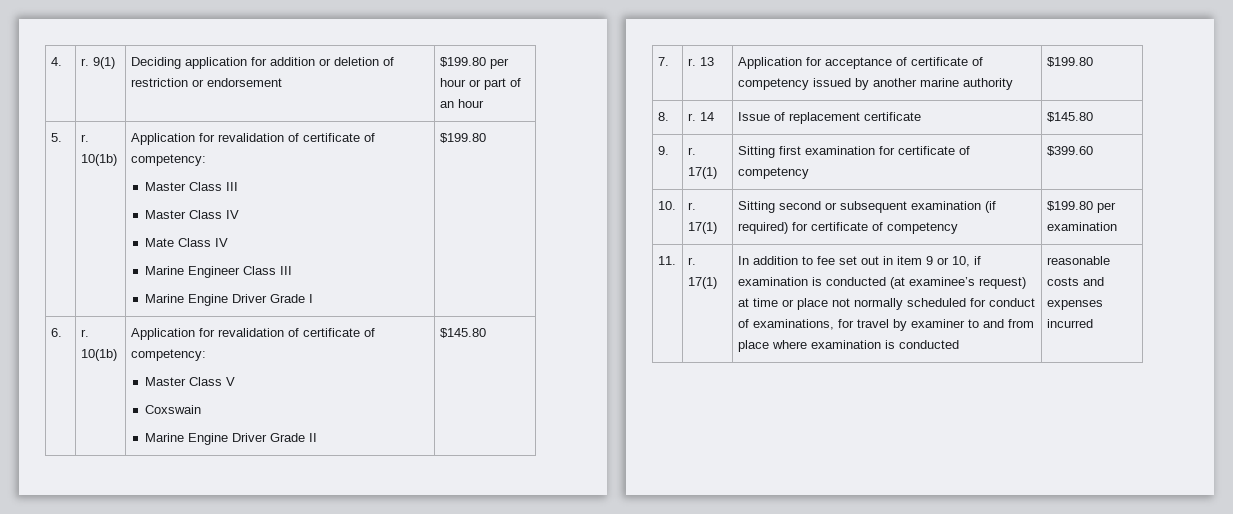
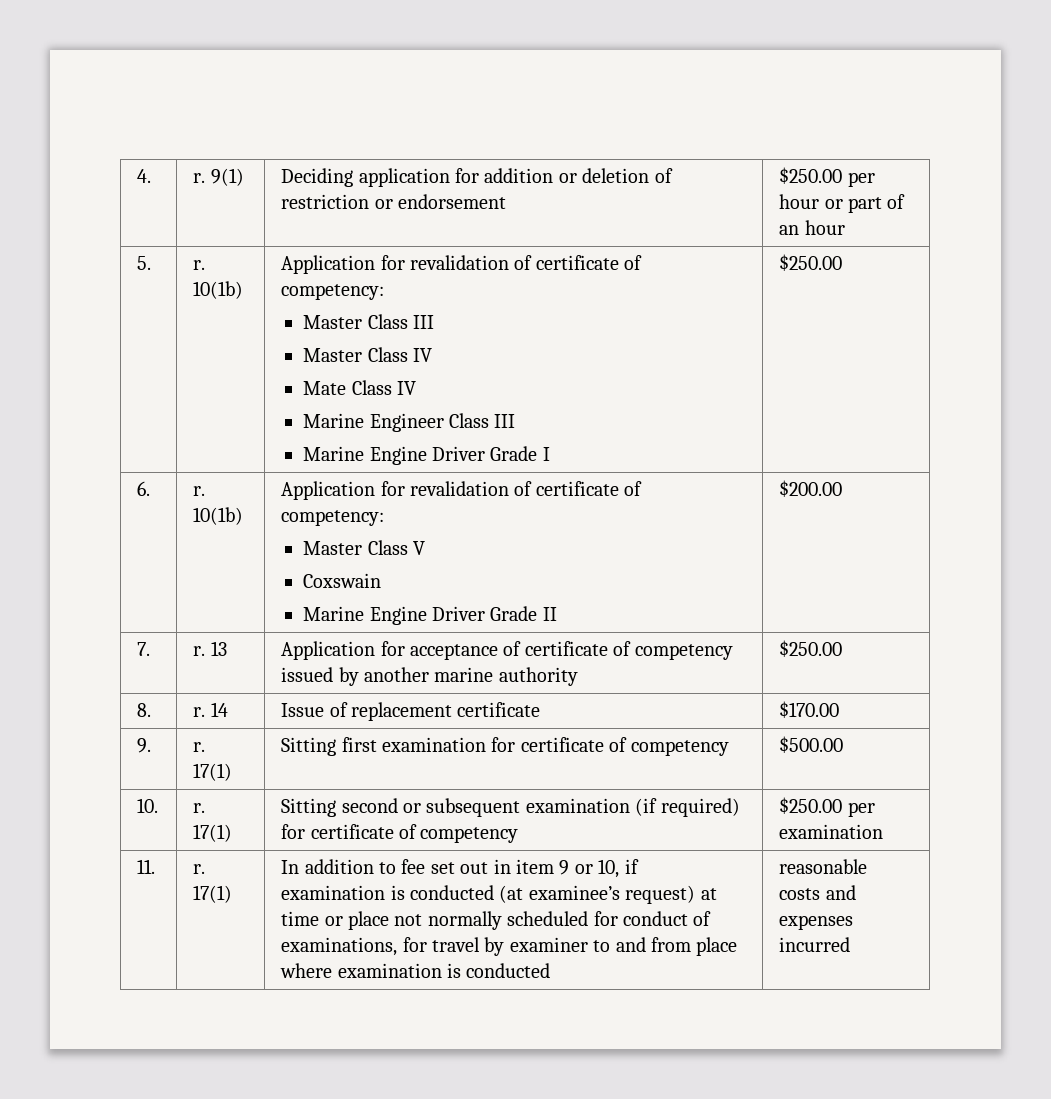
- 4. | r. 9(1) | Deciding application for addition or deletion of restriction or endorsement | $199.80 per hour or part of an hour
+ 4. | r. 9(1) | Deciding application for addition or deletion of restriction or endorsement | $250.00 per hour or part of an hour
  5. | r. 10(1b) | Application for revalidation of certificate of competency:
  Master Class III
  Master Class IV
  Mate Class IV
  Marine Engineer Class III
- Marine Engine Driver Grade I | $199.80
+ Marine Engine Driver Grade I | $250.00
  6. | r. 10(1b) | Application for revalidation of certificate of competency:
  Master Class V
  Coxswain
- Marine Engine Driver Grade II | $145.80
+ Marine Engine Driver Grade II | $200.00
- 7. | r. 13 | Application for acceptance of certificate of competency issued by another marine authority | $199.80
+ 7. | r. 13 | Application for acceptance of certificate of competency issued by another marine authority | $250.00
- 8. | r. 14 | Issue of replacement certificate | $145.80
+ 8. | r. 14 | Issue of replacement certificate | $170.00
- 9. | r. 17(1) | Sitting first examination for certificate of competency | $399.60
+ 9. | r. 17(1) | Sitting first examination for certificate of competency | $500.00
- 10. | r. 17(1) | Sitting second or subsequent examination (if required) for certificate of competency | $199.80 per examination
+ 10. | r. 17(1) | Sitting second or subsequent examination (if required) for certificate of competency | $250.00 per examination

